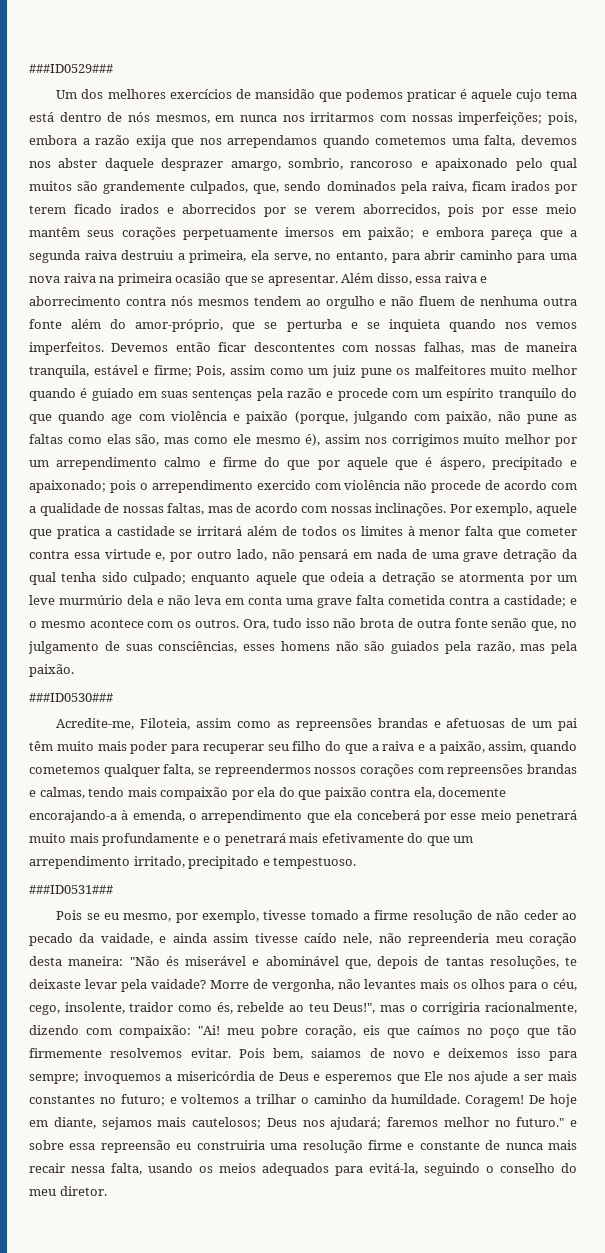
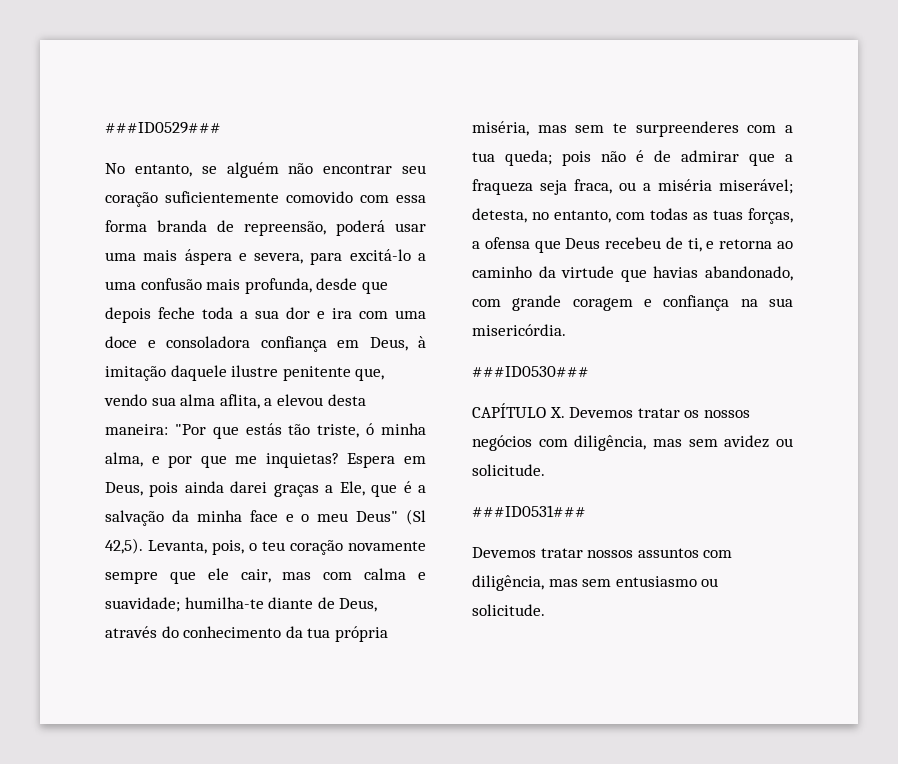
- Um dos melhores exercícios de mansidão que podemos praticar é aquele cujo tema está dentro de nós mesmos, em nunca nos irritarmos com nossas imperfeições; pois, embora a razão exija que nos arrependamos quando cometemos uma falta, devemos nos abster daquele desprazer amargo, sombrio, rancoroso e apaixonado pelo qual muitos são grandemente culpados, que, sendo dominados pela raiva, ficam irados por terem ficado irados e aborrecidos por se verem aborrecidos, pois por esse meio mantêm seus corações perpetuamente imersos em paixão; e embora pareça que a segunda raiva destruiu a primeira, ela serve, no entanto, para abrir caminho para uma nova raiva na primeira ocasião que se apresentar. Além disso, essa raiva e aborrecimento contra nós mesmos tendem ao orgulho e não fluem de nenhuma outra fonte além do amor-próprio, que se perturba e se inquieta quando nos vemos imperfeitos. Devemos então ficar descontentes com nossas falhas, mas de maneira tranquila, estável e firme; Pois, assim como um juiz pune os malfeitores muito melhor quando é guiado em suas sentenças pela razão e procede com um espírito tranquilo do que quando age com violência e paixão (porque, julgando com paixão, não pune as faltas como elas são, mas como ele mesmo é), assim nos corrigimos muito melhor por um arrependimento calmo e firme do que por aquele que é áspero, precipitado e apaixonado; pois o arrependimento exercido com violência não procede de acordo com a qualidade de nossas faltas, mas de acordo com nossas inclinações. Por exemplo, aquele que pratica a castidade se irritará além de todos os limites à menor falta que cometer contra essa virtude e, por outro lado, não pensará em nada de uma grave detração da qual tenha sido culpado; enquanto aquele que odeia a detração se atormenta por um leve murmúrio dela e não leva em conta uma grave falta cometida contra a castidade; e o mesmo acontece com os outros. Ora, tudo isso não brota de outra fonte senão que, no julgamento de suas consciências, esses homens não são guiados pela razão, mas pela paixão.
+ No entanto, se alguém não encontrar seu coração suficientemente comovido com essa forma branda de repreensão, poderá usar uma mais áspera e severa, para excitá-lo a uma confusão mais profunda, desde que depois feche toda a sua dor e ira com uma doce e consoladora confiança em Deus, à imitação daquele ilustre penitente que, vendo sua alma aflita, a elevou desta maneira: "Por que estás tão triste, ó minha alma, e por que me inquietas? Espera em Deus, pois ainda darei graças a Ele, que é a salvação da minha face e o meu Deus" (Sl 42,5). Levanta, pois, o teu coração novamente sempre que ele cair, mas com calma e suavidade; humilha-te diante de Deus, através do conhecimento da tua própria miséria, mas sem te surpreenderes com a tua queda; pois não é de admirar que a fraqueza seja fraca, ou a miséria miserável; detesta, no entanto, com todas as tuas forças, a ofensa que Deus recebeu de ti, e retorna ao caminho da virtude que havias abandonado, com grande coragem e confiança na sua misericórdia.
  ###ID0530###
- Acredite-me, Filoteia, assim como as repreensões brandas e afetuosas de um pai têm muito mais poder para recuperar seu filho do que a raiva e a paixão, assim, quando cometemos qualquer falta, se repreendermos nossos corações com repreensões brandas e calmas, tendo mais compaixão por ela do que paixão contra ela, docemente encorajando-a à emenda, o arrependimento que ela conceberá por esse meio penetrará muito mais profundamente e o penetrará mais efetivamente do que um arrependimento irritado, precipitado e tempestuoso.
+ CAPÍTULO X. Devemos tratar os nossos negócios com diligência, mas sem avidez ou solicitude.
  ###ID0531###
- Pois se eu mesmo, por exemplo, tivesse tomado a firme resolução de não ceder ao pecado da vaidade, e ainda assim tivesse caído nele, não repreenderia meu coração desta maneira: "Não és miserável e abominável que, depois de tantas resoluções, te deixaste levar pela vaidade? Morre de vergonha, não levantes mais os olhos para o céu, cego, insolente, traidor como és, rebelde ao teu Deus!", mas o corrigiria racionalmente, dizendo com compaixão: "Ai! meu pobre coração, eis que caímos no poço que tão firmemente resolvemos evitar. Pois bem, saiamos de novo e deixemos isso para sempre; invoquemos a misericórdia de Deus e esperemos que Ele nos ajude a ser mais constantes no futuro; e voltemos a trilhar o caminho da humildade. Coragem! De hoje em diante, sejamos mais cautelosos; Deus nos ajudará; faremos melhor no futuro." e sobre essa repreensão eu construiria uma resolução firme e constante de nunca mais recair nessa falta, usando os meios adequados para evitá-la, seguindo o conselho do meu diretor.
+ Devemos tratar nossos assuntos com diligência, mas sem entusiasmo ou solicitude.

